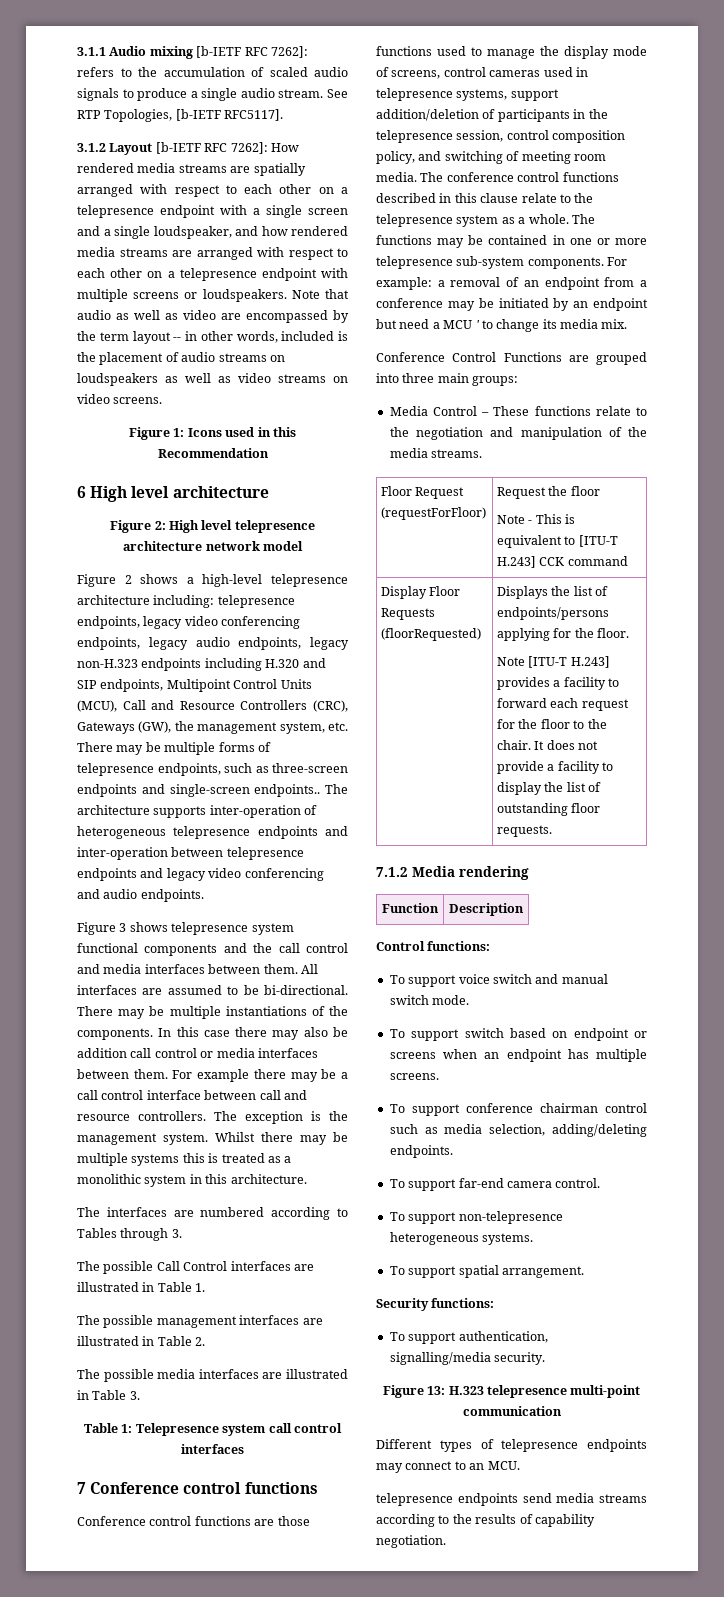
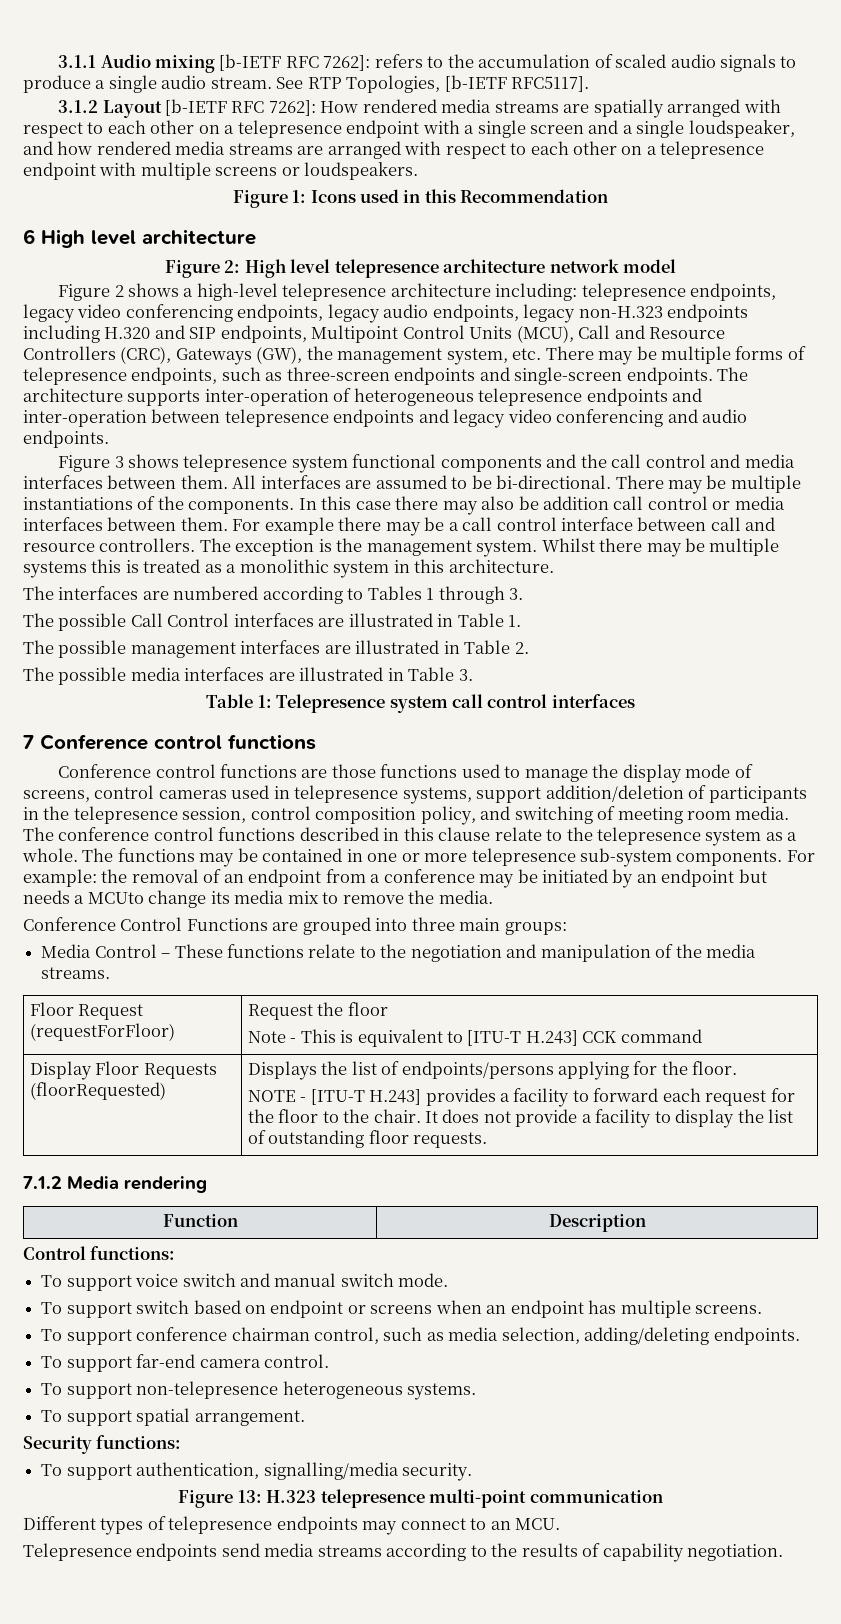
- Note that audio as well as video are encompassed by the term layout -- in other words, included is the placement of audio streams on loudspeakers as well as video streams on video screens.
- Figure 2 shows a high-level telepresence architecture including: telepresence endpoints, legacy video conferencing endpoints, legacy audio endpoints, legacy non-H.323 endpoints including H.320 and SIP endpoints, Multipoint Control Units (MCU), Call and Resource Controllers (CRC), Gateways (GW), the management system, etc. There may be multiple forms of telepresence endpoints, such as three-screen endpoints and single-screen endpoints..
+ Figure 2 shows a high-level telepresence architecture including: telepresence endpoints, legacy video conferencing endpoints, legacy audio endpoints, legacy non-H.323 endpoints including H.320 and SIP endpoints, Multipoint Control Units (MCU), Call and Resource Controllers (CRC), Gateways (GW), the management system, etc. There may be multiple forms of telepresence endpoints, such as three-screen endpoints and single-screen endpoints.
- The interfaces are numbered according to Tables through 3.
+ The interfaces are numbered according to Tables 1 through 3.
- For example: a removal of an endpoint from a conference may be initiated by an endpoint but need a MCU ' to change its media mix.
+ For example: the removal of an endpoint from a conference may be initiated by an endpoint but needs a MCUto change its media mix to remove the media.
- Note [ITU-T H.243] provides a facility to forward each request for the floor to the chair.
+ NOTE - [ITU-T H.243] provides a facility to forward each request for the floor to the chair.
- To support conference chairman control such as media selection, adding/deleting endpoints.
+ To support conference chairman control, such as media selection, adding/deleting endpoints.
- telepresence endpoints send media streams according to the results of capability negotiation.
+ Telepresence endpoints send media streams according to the results of capability negotiation.

